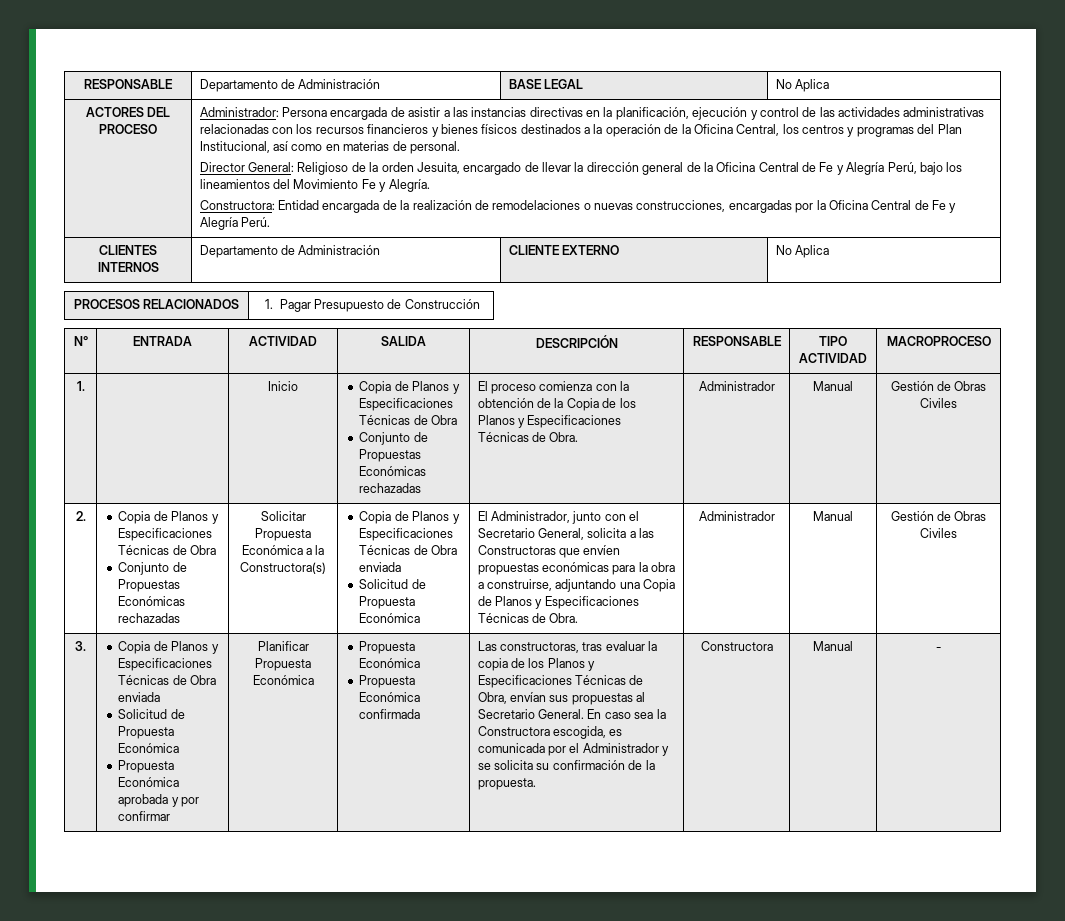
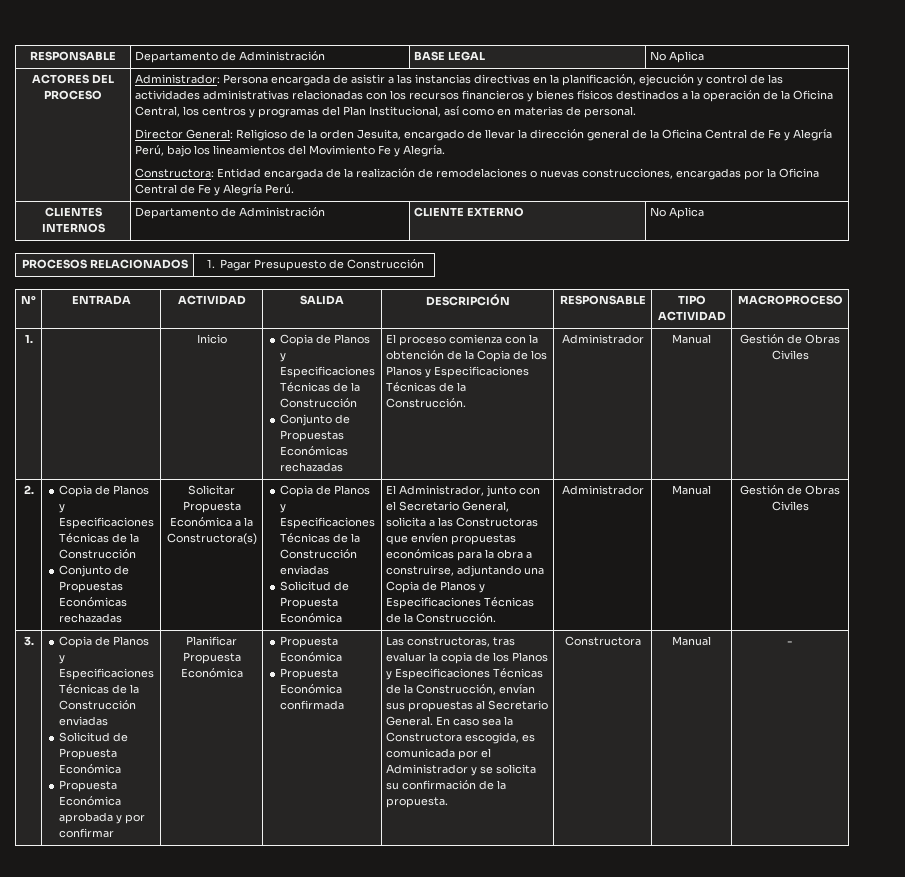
- 1. | | Inicio | Copia de Planos y Especificaciones Técnicas de Obra
- Conjunto de Propuestas Económicas rechazadas | El proceso comienza con la obtención de la Copia de los Planos y Especificaciones Técnicas de Obra. | Administrador | Manual | Gestión de Obras Civiles
+ 1. | | Inicio | Copia de Planos y Especificaciones Técnicas de la Construcción
+ Conjunto de Propuestas Económicas rechazadas | El proceso comienza con la obtención de la Copia de los Planos y Especificaciones Técnicas de la Construcción. | Administrador | Manual | Gestión de Obras Civiles
- 2. | Copia de Planos y Especificaciones Técnicas de Obra
+ 2. | Copia de Planos y Especificaciones Técnicas de la Construcción
- Solicitar Propuesta Económica a la Constructora(s) | Copia de Planos y Especificaciones Técnicas de Obra enviada
+ Solicitar Propuesta Económica a la Constructora(s) | Copia de Planos y Especificaciones Técnicas de la Construcción enviadas
- El Administrador, junto con el Secretario General, solicita a las Constructoras que envíen propuestas económicas para la obra a construirse, adjuntando una Copia de Planos y Especificaciones Técnicas de Obra.
+ El Administrador, junto con el Secretario General, solicita a las Constructoras que envíen propuestas económicas para la obra a construirse, adjuntando una Copia de Planos y Especificaciones Técnicas de la Construcción.
- 3. | Copia de Planos y Especificaciones Técnicas de Obra enviada
+ 3. | Copia de Planos y Especificaciones Técnicas de la Construcción enviadas
- Las constructoras, tras evaluar la copia de los Planos y Especificaciones Técnicas de Obra, envían sus propuestas al Secretario General.
+ Las constructoras, tras evaluar la copia de los Planos y Especificaciones Técnicas de la Construcción, envían sus propuestas al Secretario General.

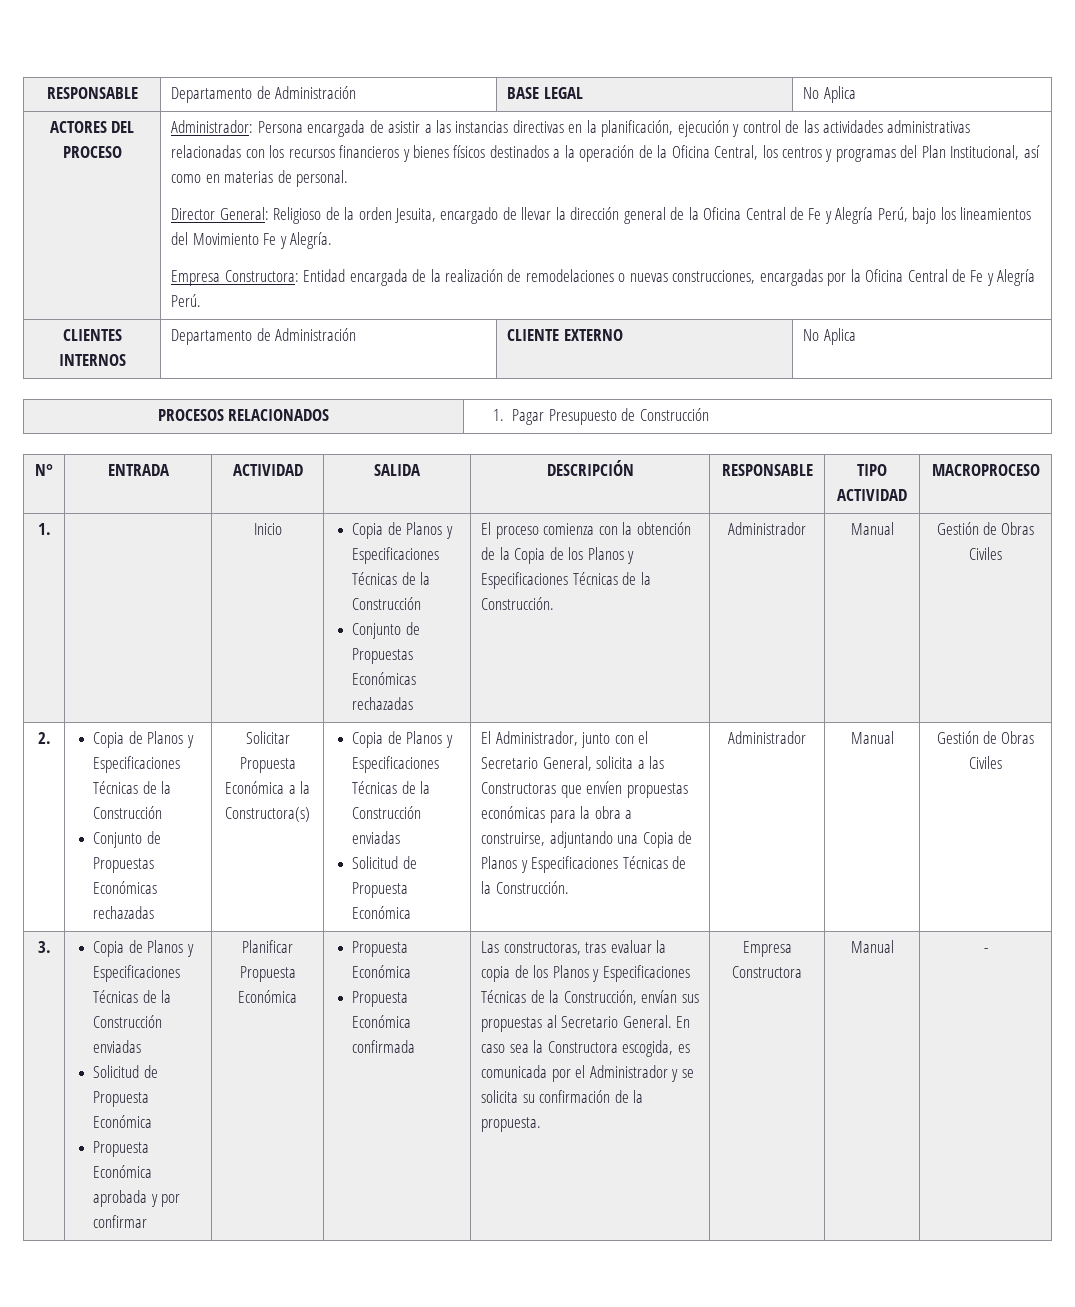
- Constructora: Entidad encargada de la realización de remodelaciones o nuevas construcciones, encargadas por la Oficina Central de Fe y Alegría Perú.
+ Empresa Constructora: Entidad encargada de la realización de remodelaciones o nuevas construcciones, encargadas por la Oficina Central de Fe y Alegría Perú.
- En caso sea la Constructora escogida, es comunicada por el Administrador y se solicita su confirmación de la propuesta. | Constructora
+ En caso sea la Constructora escogida, es comunicada por el Administrador y se solicita su confirmación de la propuesta. | Empresa Constructora

